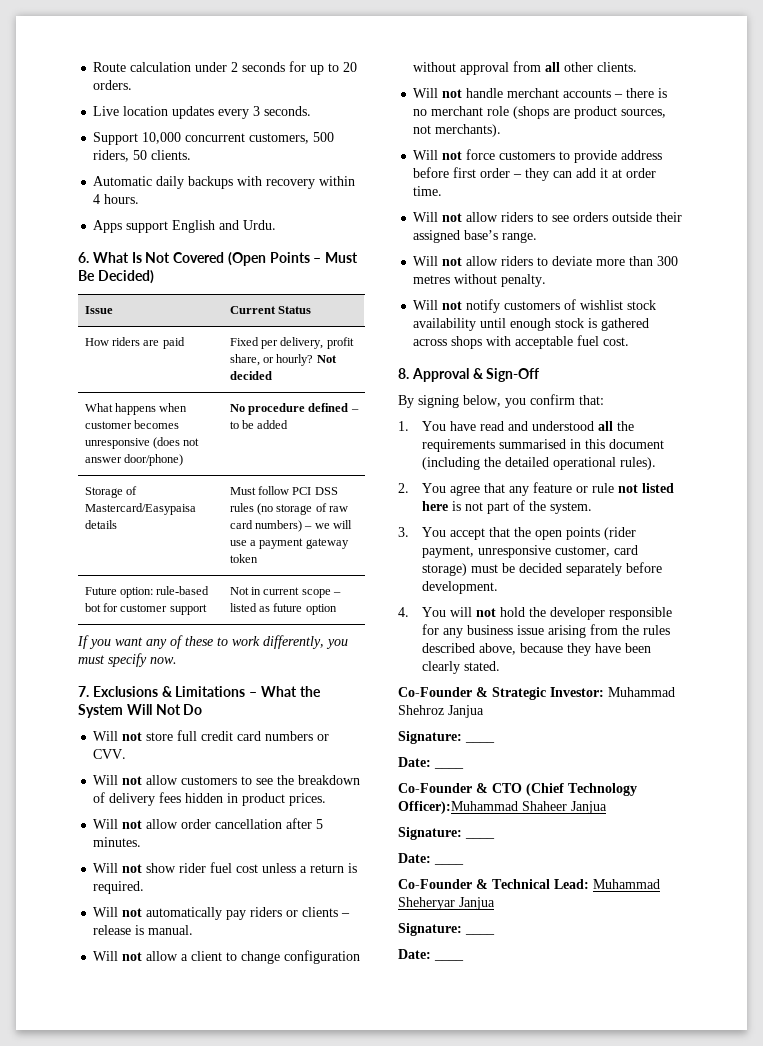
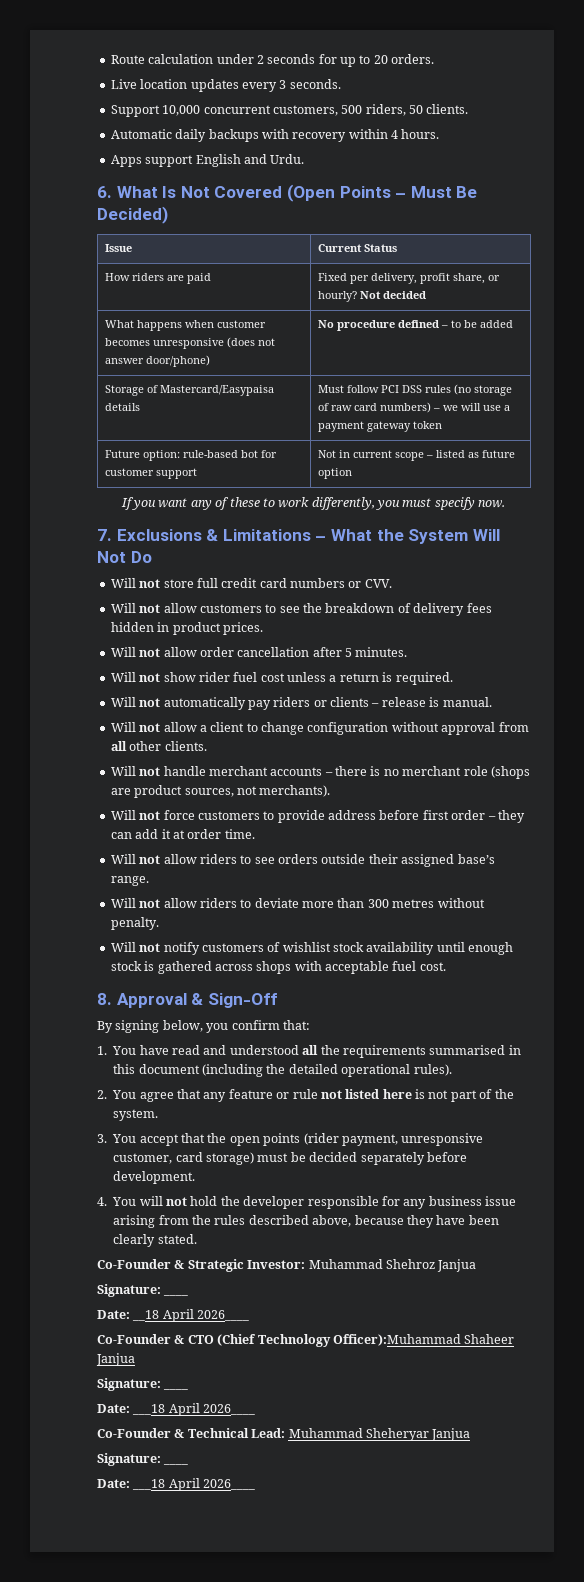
  Co-Founder & Strategic Investor: Muhammad Shehroz Janjua
  Signature: ____
- Date: ____
+ Date: __18 April 2026____
  Co-Founder & CTO (Chief Technology Officer):Muhammad Shaheer Janjua
  Signature: ____
- Date: ____
+ Date: ___18 April 2026____
  Co-Founder & Technical Lead: Muhammad Sheheryar Janjua
  Signature: ____
- Date: ____
+ Date: ___18 April 2026____

